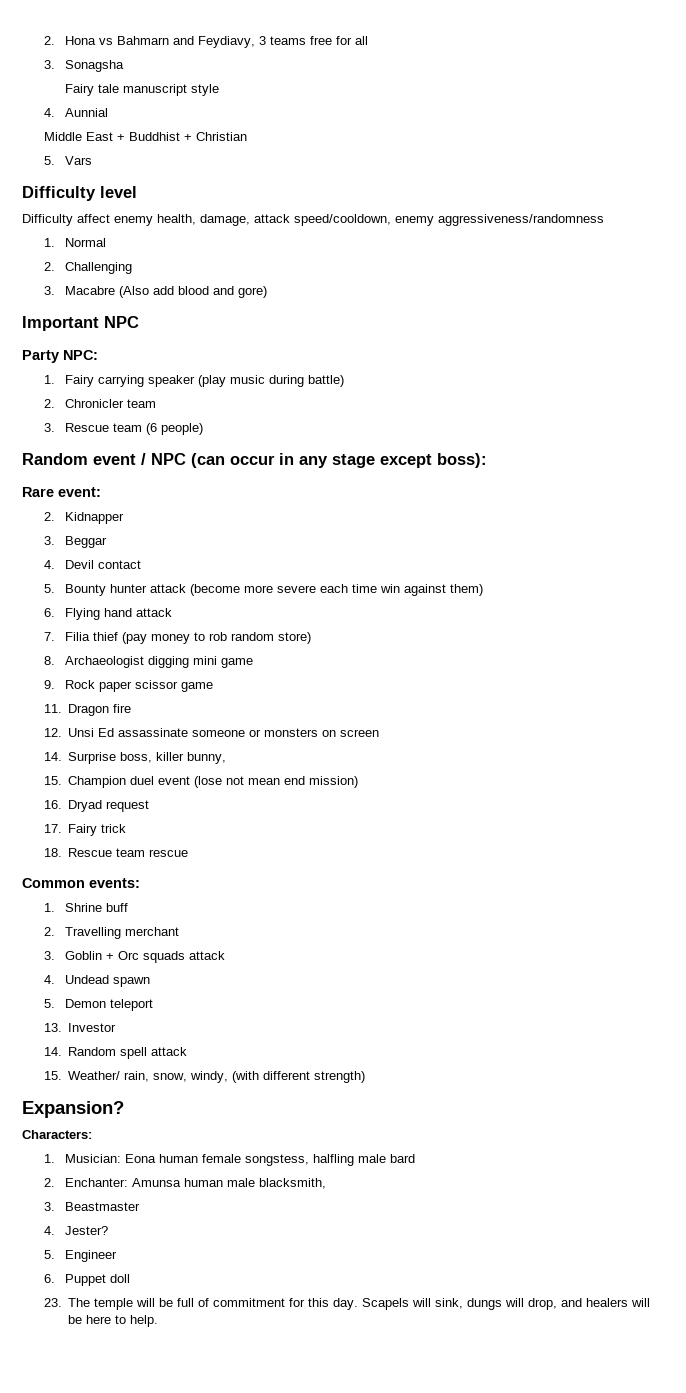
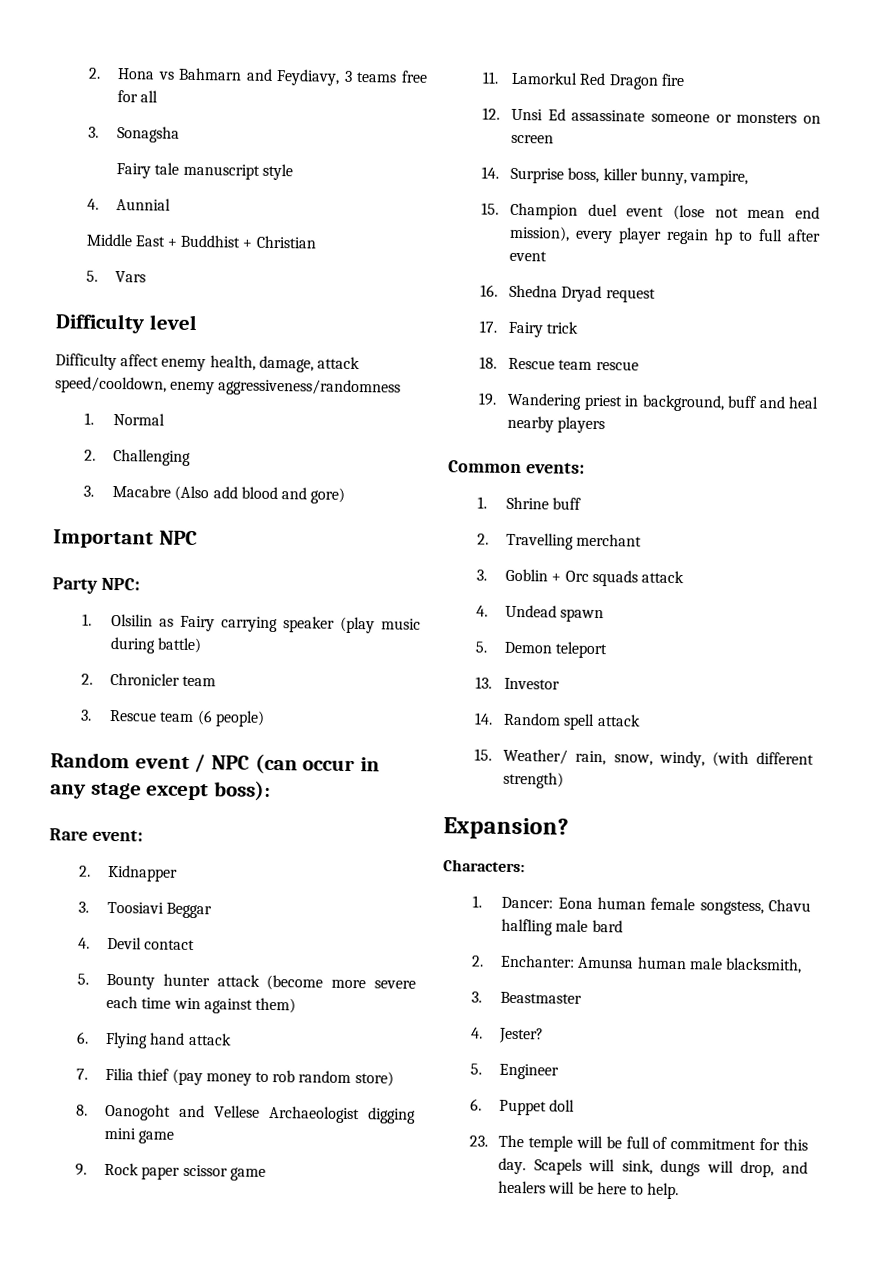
- 1. Fairy carrying speaker (play music during battle)
+ 1. Olsilin as Fairy carrying speaker (play music during battle)
- 3. Beggar
+ 3. Toosiavi Beggar
- 8. Archaeologist digging mini game
+ 8. Oanogoht and Vellese Archaeologist digging mini game
- 11. Dragon fire
+ 11. Lamorkul Red Dragon fire
- 14. Surprise boss, killer bunny,
+ 14. Surprise boss, killer bunny, vampire,
- 15. Champion duel event (lose not mean end mission)
+ 15. Champion duel event (lose not mean end mission), every player regain hp to full after event
- 16. Dryad request
+ 16. Shedna Dryad request
+ 19. Wandering priest in background, buff and heal nearby players
- 1. Musician: Eona human female songstess, halfling male bard
+ 1. Dancer: Eona human female songstess, Chavu halfling male bard

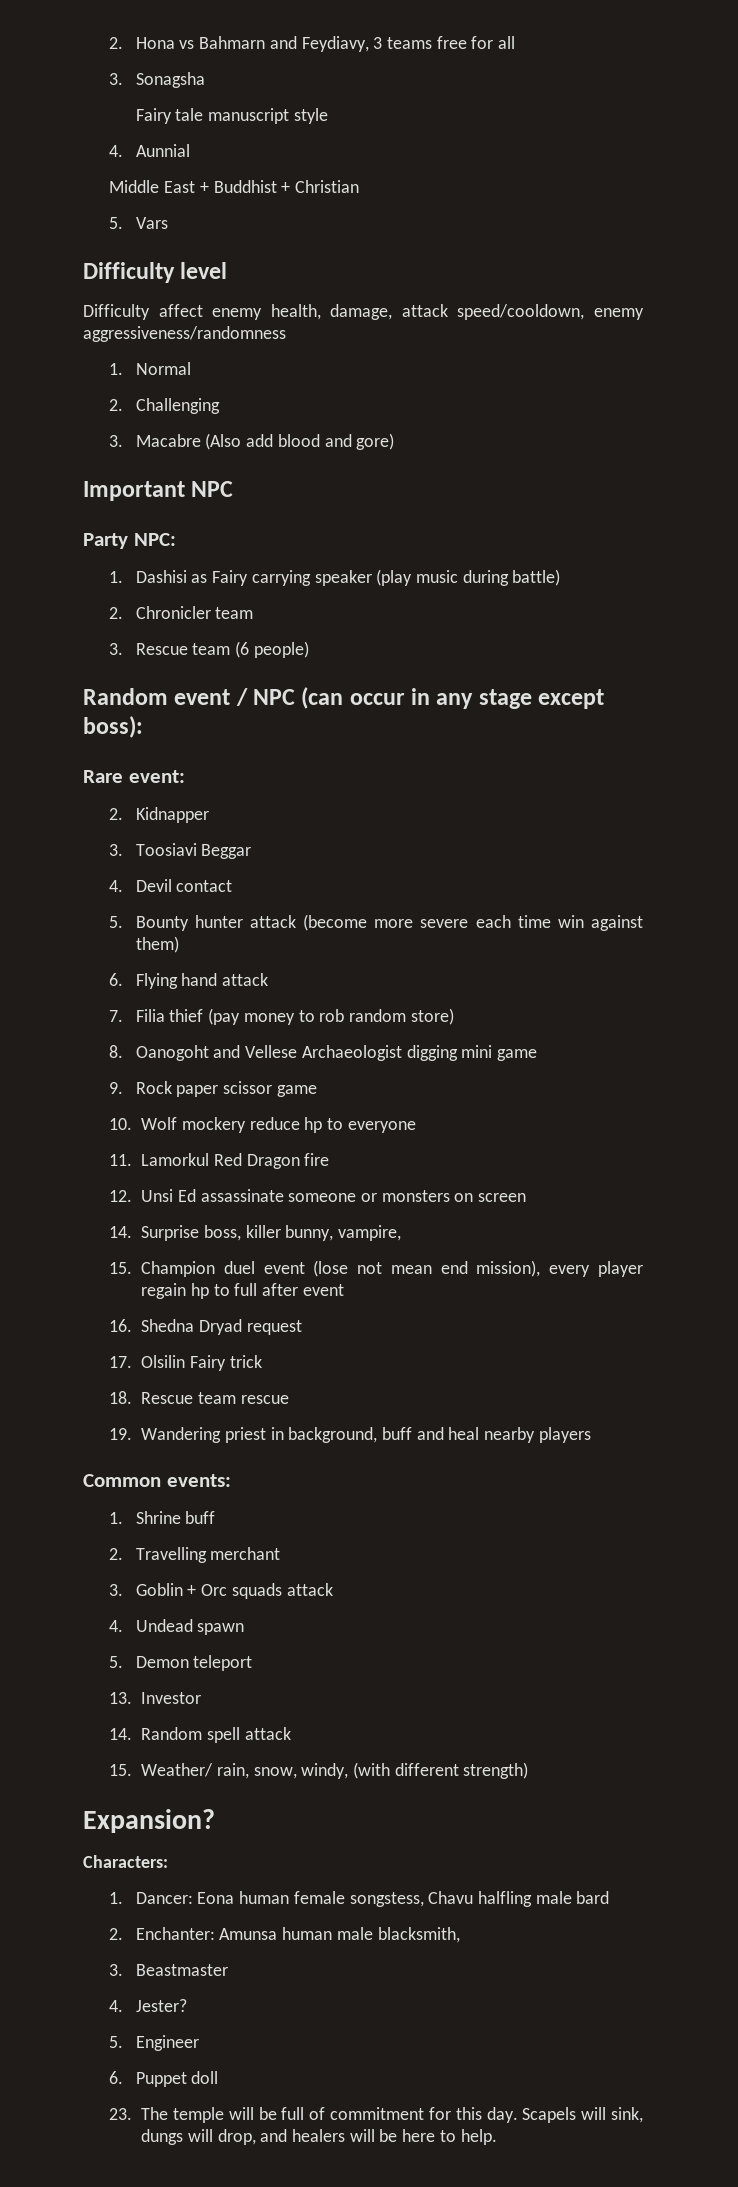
- 1. Olsilin as Fairy carrying speaker (play music during battle)
+ 1. Dashisi as Fairy carrying speaker (play music during battle)
+ 10. Wolf mockery reduce hp to everyone
- 17. Fairy trick
+ 17. Olsilin Fairy trick

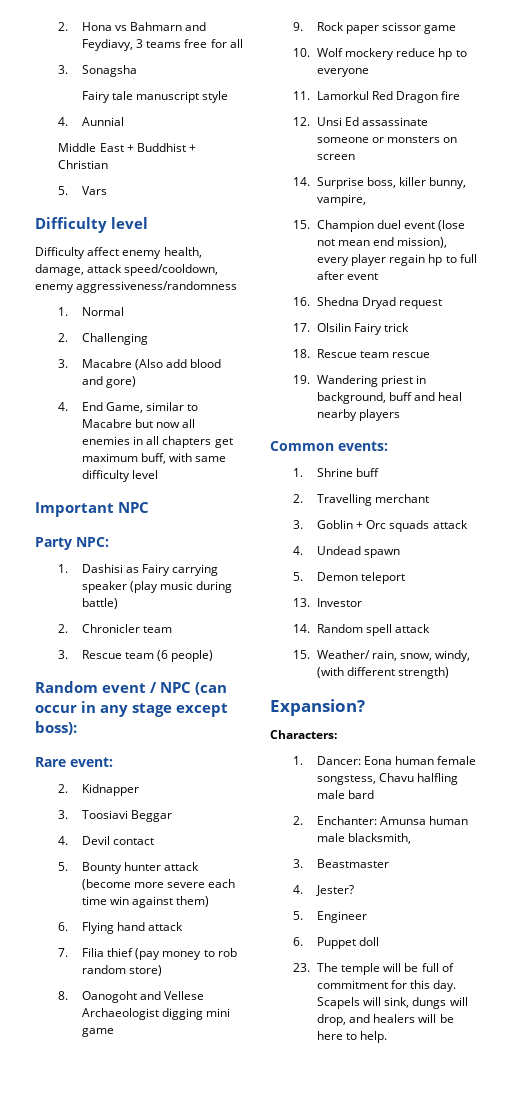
+ 4. End Game, similar to Macabre but now all enemies in all chapters get maximum buff, with same difficulty level

